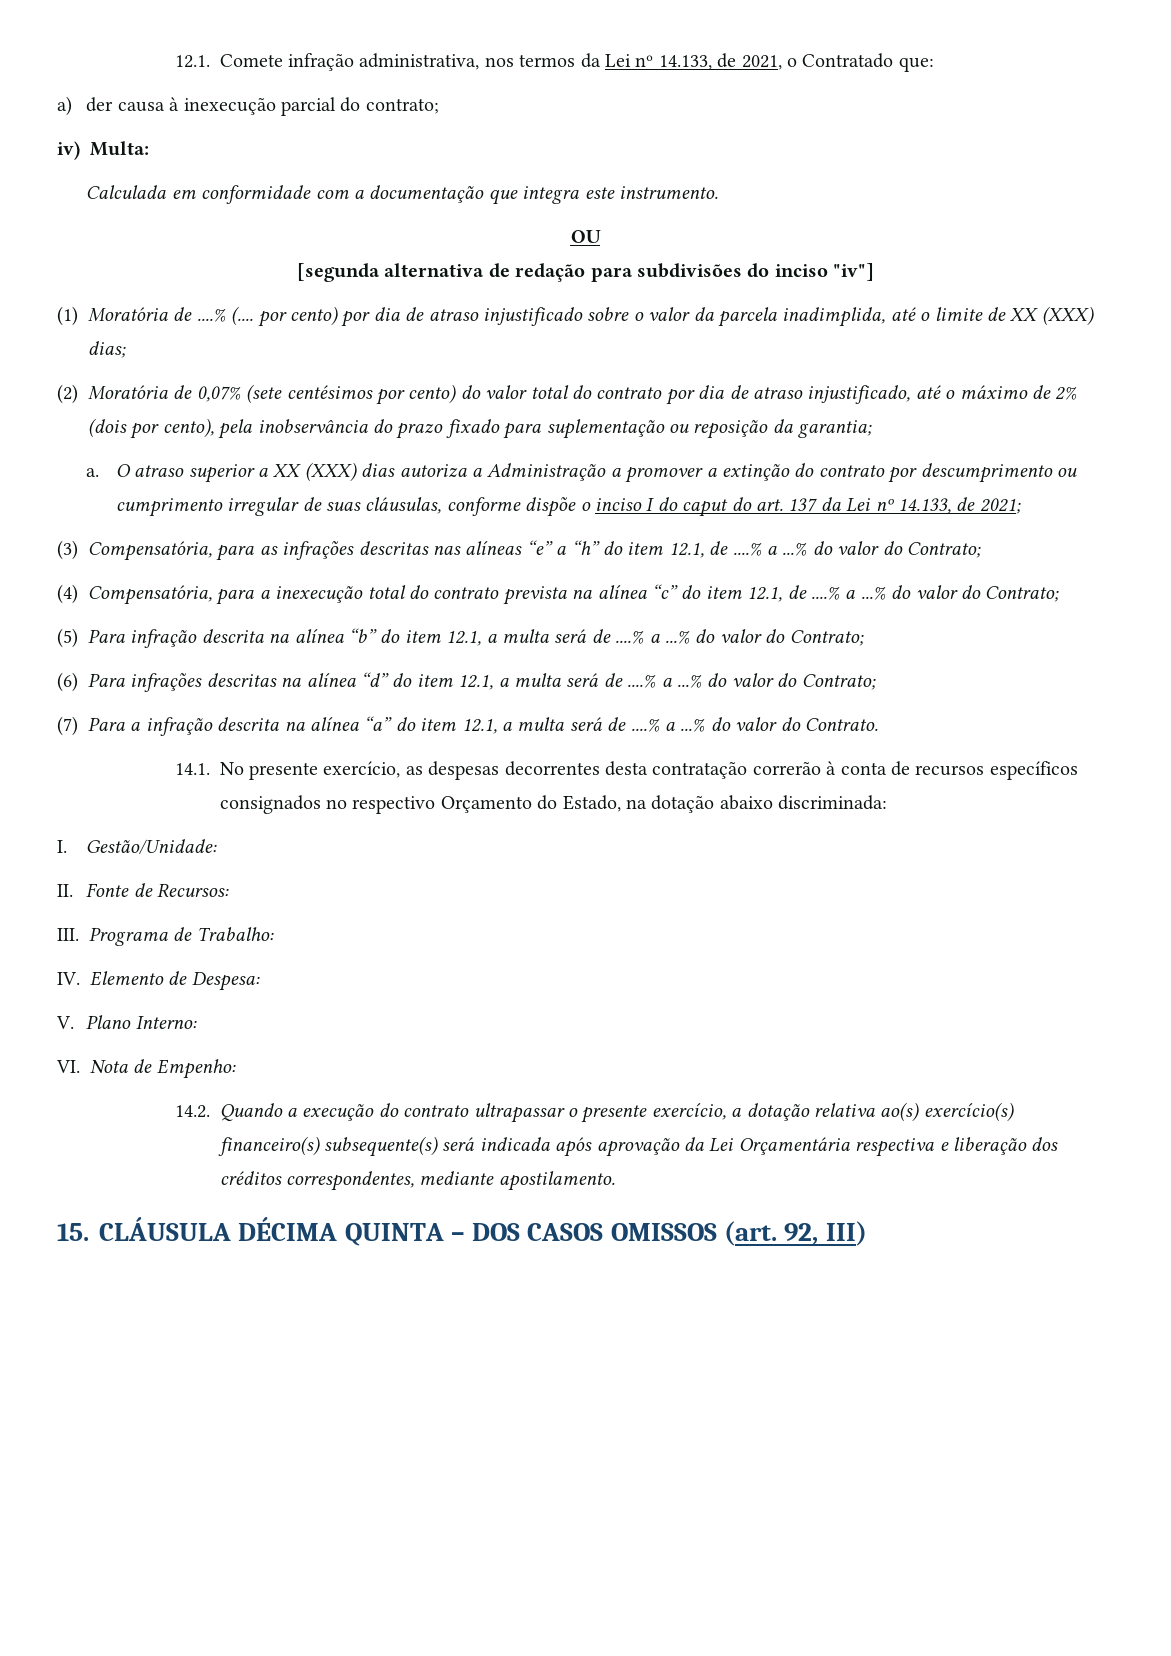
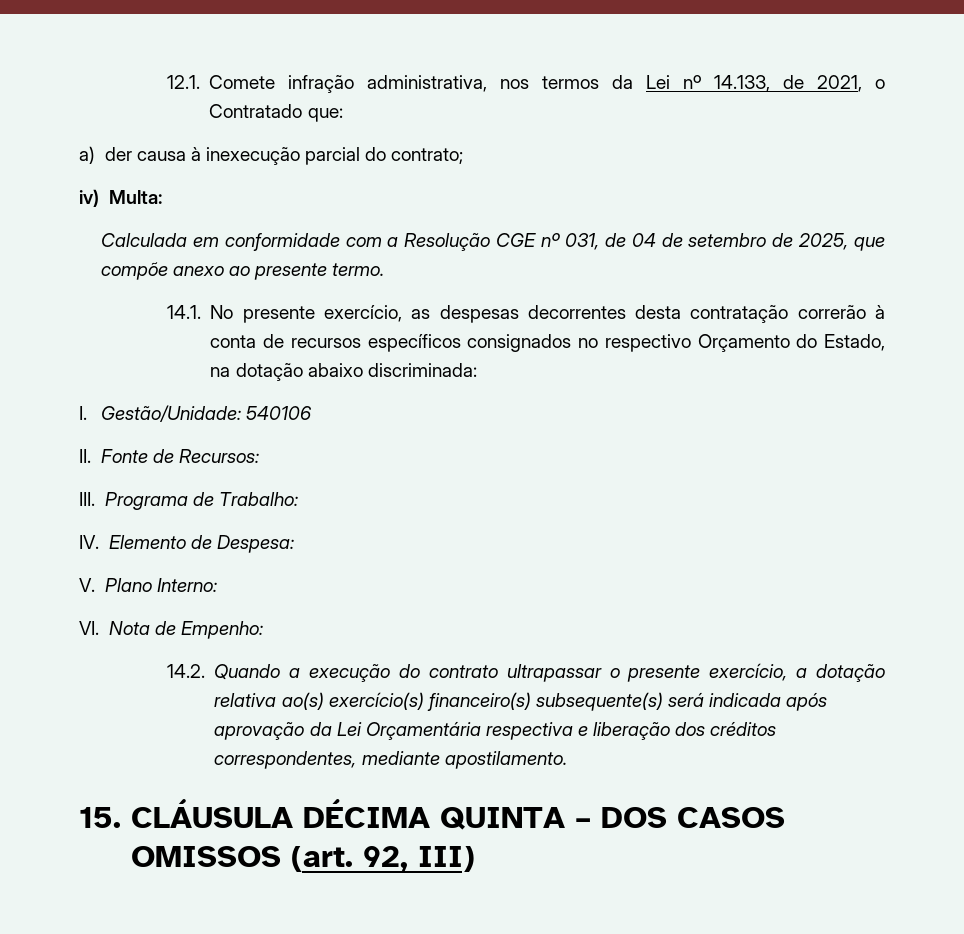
- Calculada em conformidade com a documentação que integra este instrumento.
- OU
- [segunda alternativa de redação para subdivisões do inciso "iv"]
- (1) Moratória de ....% (.... por cento) por dia de atraso injustificado sobre o valor da parcela inadimplida, até o limite de XX (XXX) dias;
- (2) Moratória de 0,07% (sete centésimos por cento) do valor total do contrato por dia de atraso injustificado, até o máximo de 2% (dois por cento), pela inobservância do prazo fixado para suplementação ou reposição da garantia;
- a. O atraso superior a XX (XXX) dias autoriza a Administração a promover a extinção do contrato por descumprimento ou cumprimento irregular de suas cláusulas, conforme dispõe o inciso I do caput do art. 137 da Lei nº 14.133, de 2021;
- (3) Compensatória, para as infrações descritas nas alíneas “e” a “h” do item 12.1, de ....% a ...% do valor do Contrato;
- (4) Compensatória, para a inexecução total do contrato prevista na alínea “c” do item 12.1, de ....% a ...% do valor do Contrato;
- (5) Para infração descrita na alínea “b” do item 12.1, a multa será de ....% a ...% do valor do Contrato;
- (6) Para infrações descritas na alínea “d” do item 12.1, a multa será de ....% a ...% do valor do Contrato;
- (7) Para a infração descrita na alínea “a” do item 12.1, a multa será de ....% a ...% do valor do Contrato.
+ Calculada em conformidade com a Resolução CGE nº 031, de 04 de setembro de 2025, que compõe anexo ao presente termo.
- I. Gestão/Unidade:
+ I. Gestão/Unidade: 540106

